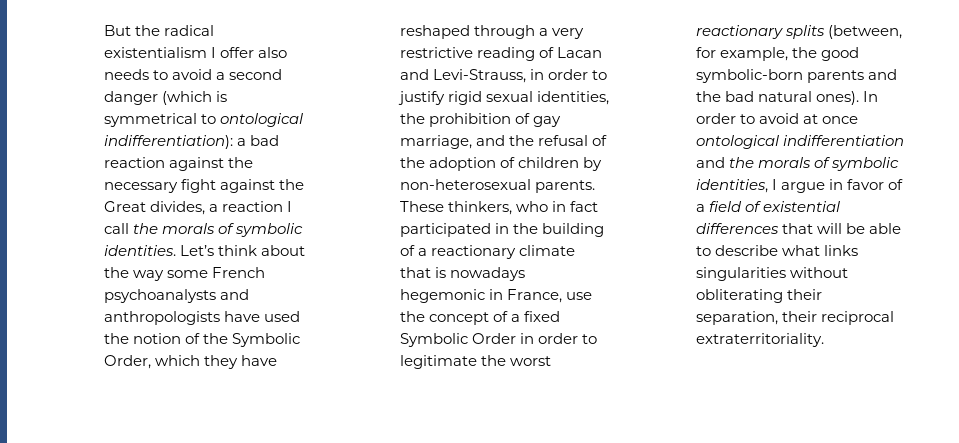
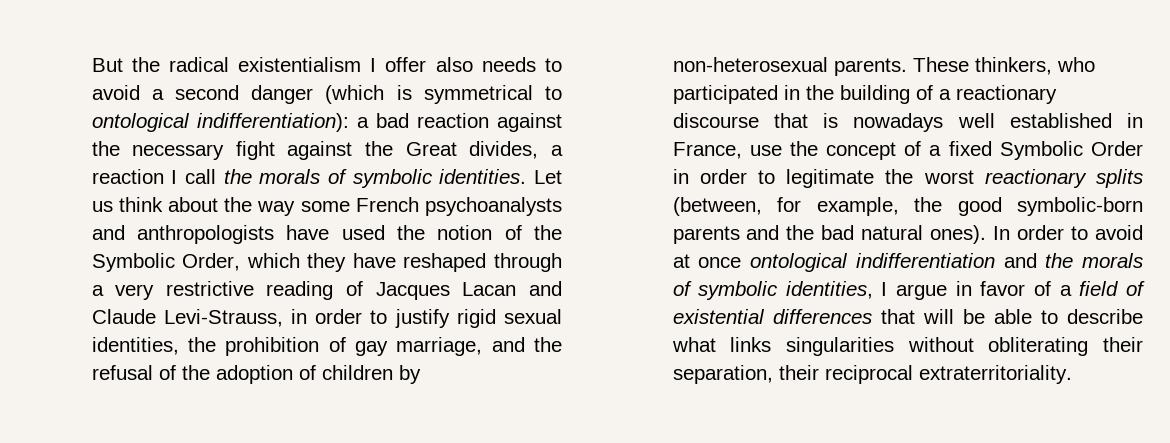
- Let’s think about the way some French psychoanalysts and anthropologists have used the notion of the Symbolic Order, which they have reshaped through a very restrictive reading of Lacan and Levi-Strauss, in order to justify rigid sexual identities, the prohibition of gay marriage, and the refusal of the adoption of children by non-heterosexual parents.
+ Let us think about the way some French psychoanalysts and anthropologists have used the notion of the Symbolic Order, which they have reshaped through a very restrictive reading of Jacques Lacan and Claude Levi-Strauss, in order to justify rigid sexual identities, the prohibition of gay marriage, and the refusal of the adoption of children by non-heterosexual parents.
- These thinkers, who in fact participated in the building of a reactionary climate that is nowadays hegemonic in France, use the concept of a fixed Symbolic Order in order to legitimate the worst reactionary splits (between, for example, the good symbolic-born parents and the bad natural ones).
+ These thinkers, who participated in the building of a reactionary discourse that is nowadays well established in France, use the concept of a fixed Symbolic Order in order to legitimate the worst reactionary splits (between, for example, the good symbolic-born parents and the bad natural ones).

